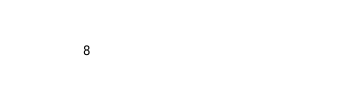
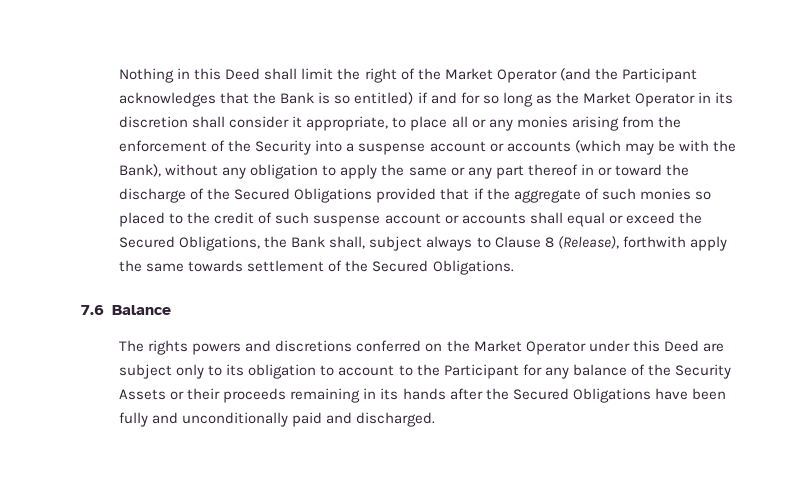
- 8
+ Nothing in this Deed shall limit the right of the Market Operator (and the Participant acknowledges that the Bank is so entitled) if and for so long as the Market Operator in its discretion shall consider it appropriate, to place all or any monies arising from the enforcement of the Security into a suspense account or accounts (which may be with the Bank), without any obligation to apply the same or any part thereof in or toward the discharge of the Secured Obligations provided that if the aggregate of such monies so placed to the credit of such suspense account or accounts shall equal or exceed the Secured Obligations, the Bank shall, subject always to Clause 8 (Release), forthwith apply the same towards settlement of the Secured Obligations.
+ 7.6 Balance
+ The rights powers and discretions conferred on the Market Operator under this Deed are subject only to its obligation to account to the Participant for any balance of the Security Assets or their proceeds remaining in its hands after the Secured Obligations have been fully and unconditionally paid and discharged.

